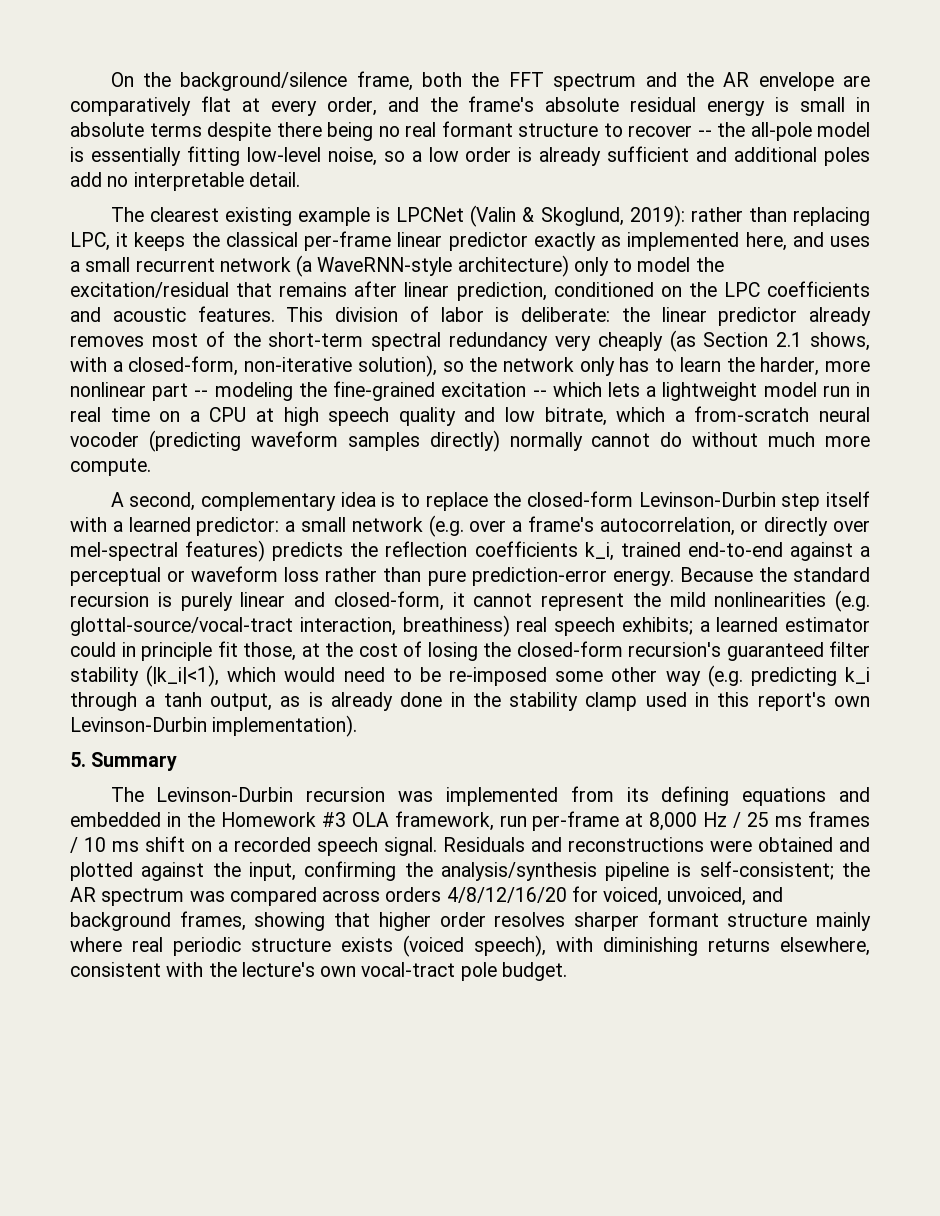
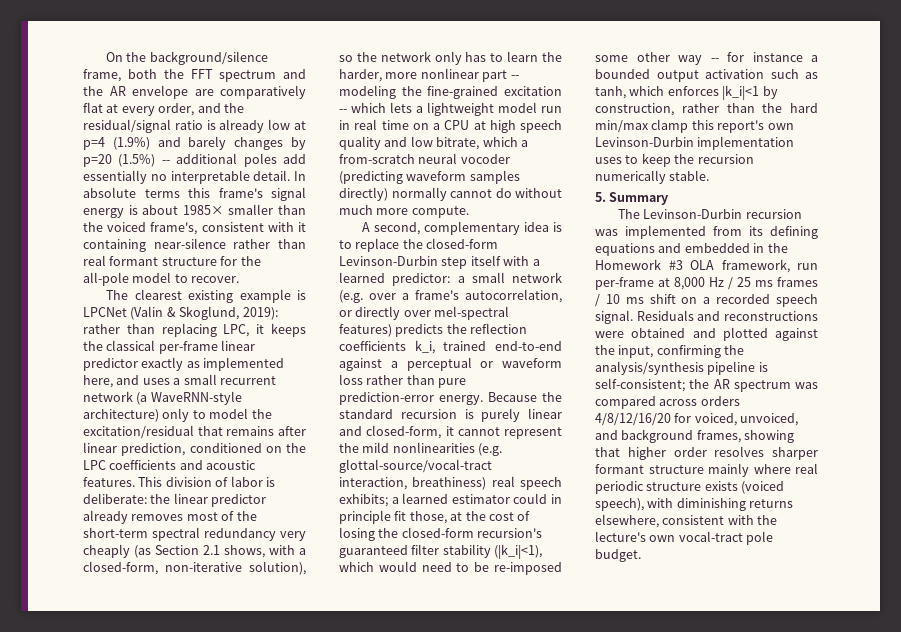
- On the background/silence frame, both the FFT spectrum and the AR envelope are comparatively flat at every order, and the frame's absolute residual energy is small in absolute terms despite there being no real formant structure to recover -- the all-pole model is essentially fitting low-level noise, so a low order is already sufficient and additional poles add no interpretable detail.
+ On the background/silence frame, both the FFT spectrum and the AR envelope are comparatively flat at every order, and the residual/signal ratio is already low at p=4 (1.9%) and barely changes by p=20 (1.5%) -- additional poles add essentially no interpretable detail. In absolute terms this frame's signal energy is about 1985× smaller than the voiced frame's, consistent with it containing near-silence rather than real formant structure for the all-pole model to recover.
- Because the standard recursion is purely linear and closed-form, it cannot represent the mild nonlinearities (e.g. glottal-source/vocal-tract interaction, breathiness) real speech exhibits; a learned estimator could in principle fit those, at the cost of losing the closed-form recursion's guaranteed filter stability (|k_i|<1), which would need to be re-imposed some other way (e.g. predicting k_i through a tanh output, as is already done in the stability clamp used in this report's own Levinson-Durbin implementation).
+ Because the standard recursion is purely linear and closed-form, it cannot represent the mild nonlinearities (e.g. glottal-source/vocal-tract interaction, breathiness) real speech exhibits; a learned estimator could in principle fit those, at the cost of losing the closed-form recursion's guaranteed filter stability (|k_i|<1), which would need to be re-imposed some other way -- for instance a bounded output activation such as tanh, which enforces |k_i|<1 by construction, rather than the hard min/max clamp this report's own Levinson-Durbin implementation uses to keep the recursion numerically stable.

